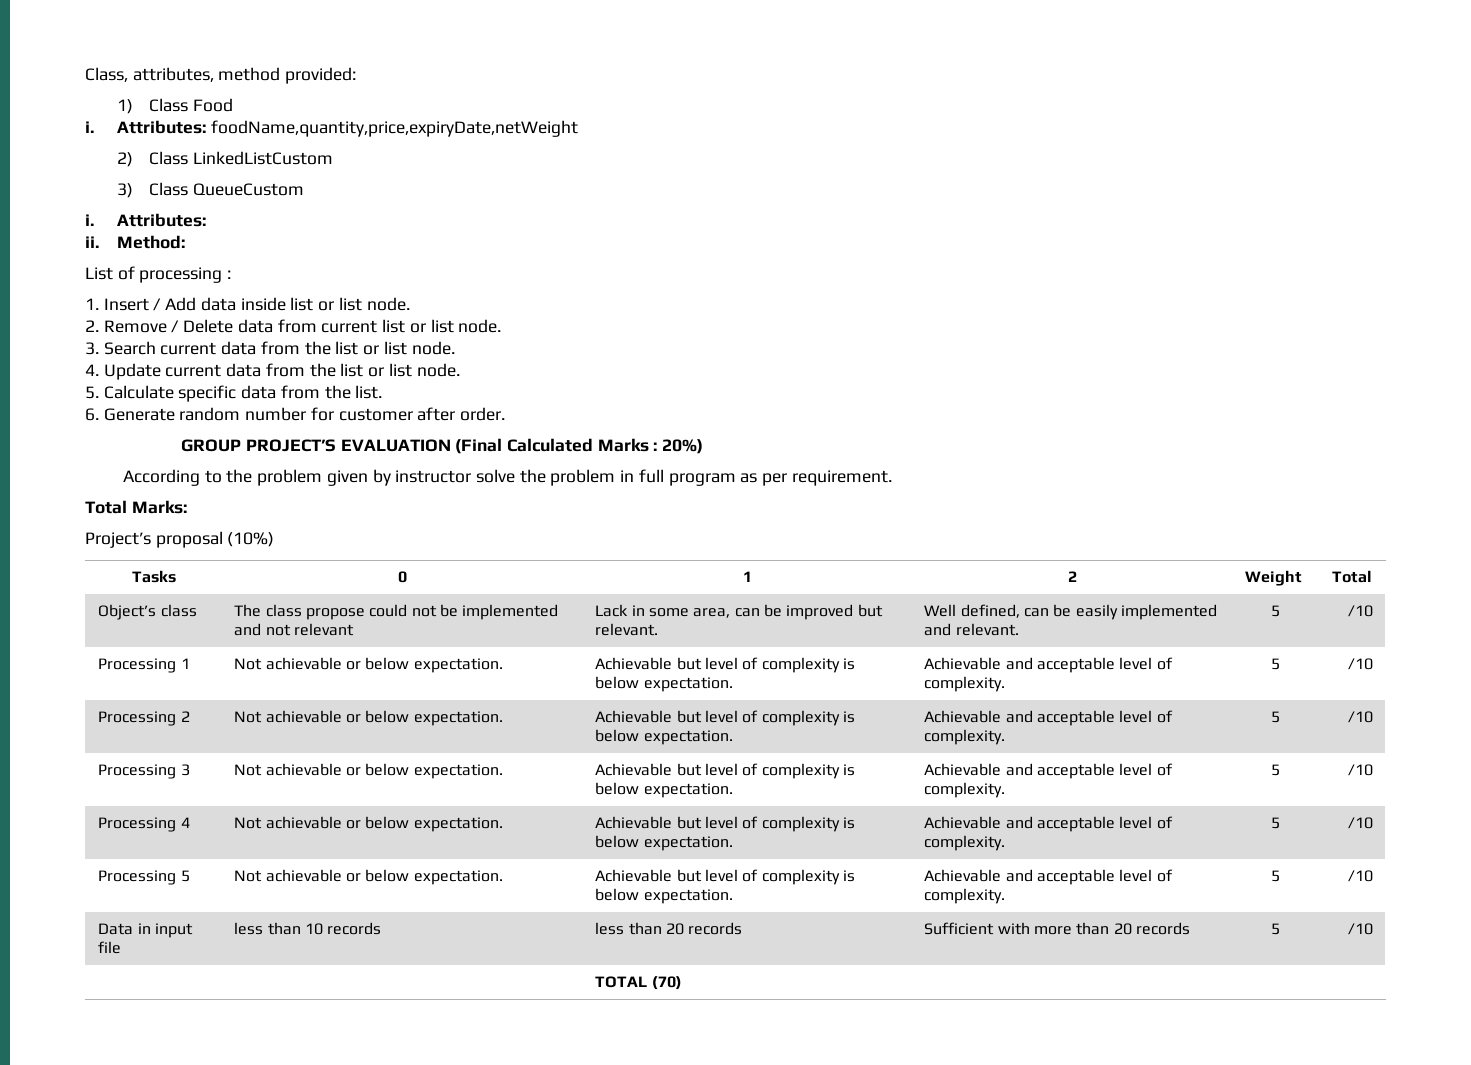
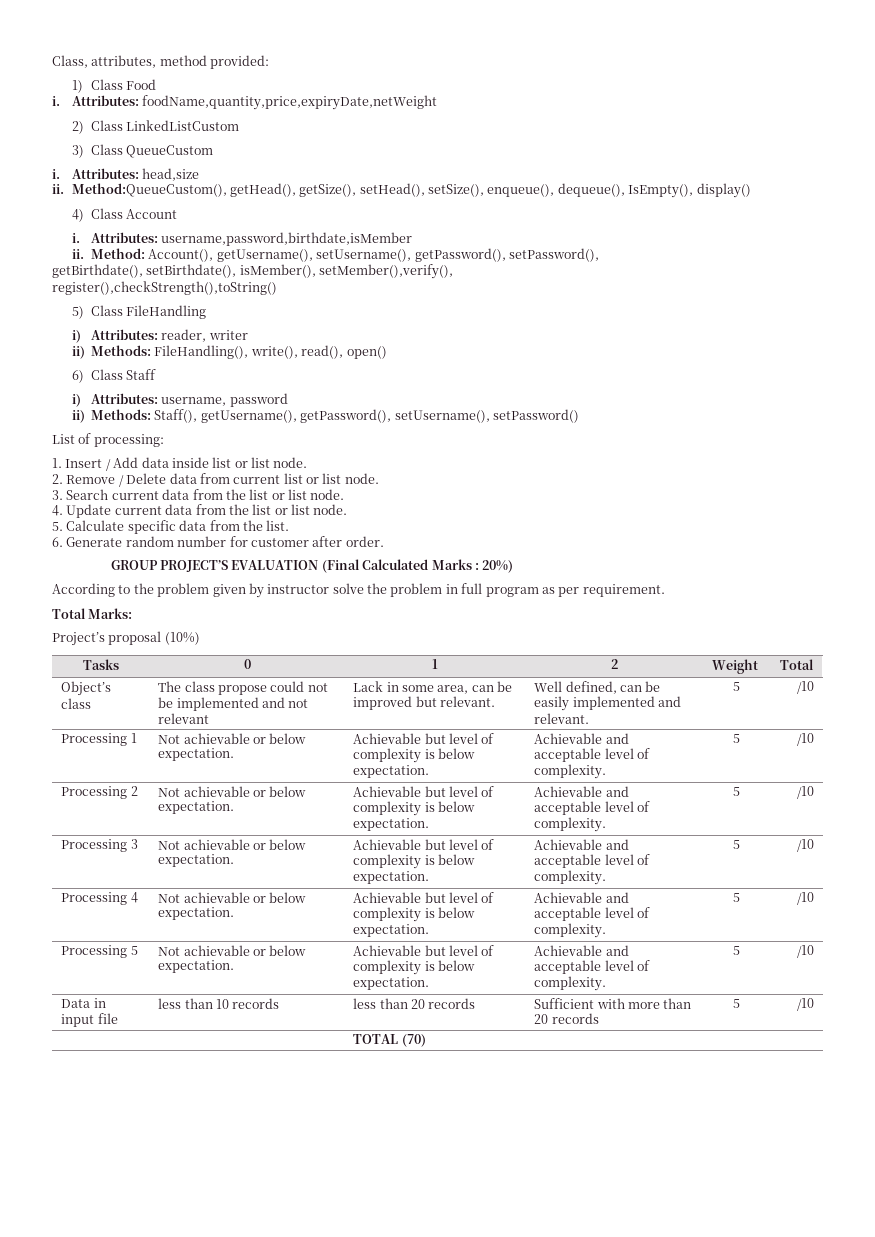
  3) Class QueueCustom
- i. Attributes:
- ii. Method:
+ i. Attributes: head,size
+ ii. Method:QueueCustom(), getHead(), getSize(), setHead(), setSize(), enqueue(), dequeue(), IsEmpty(), display()
+ 4) Class Account
+ i. Attributes: username,password,birthdate,isMember
+ ii. Method: Account(), getUsername(), setUsername(), getPassword(), setPassword(),
+ getBirthdate(), setBirthdate(), isMember(), setMember(),verify(),
+ register(),checkStrength(),toString()
+ 5) Class FileHandling
+ i) Attributes: reader, writer
+ ii) Methods: FileHandling(), write(), read(), open()
+ 6) Class Staff
+ i) Attributes: username, password
+ ii) Methods: Staff(), getUsername(), getPassword(), setUsername(), setPassword()
- List of processing :
+ List of processing:

